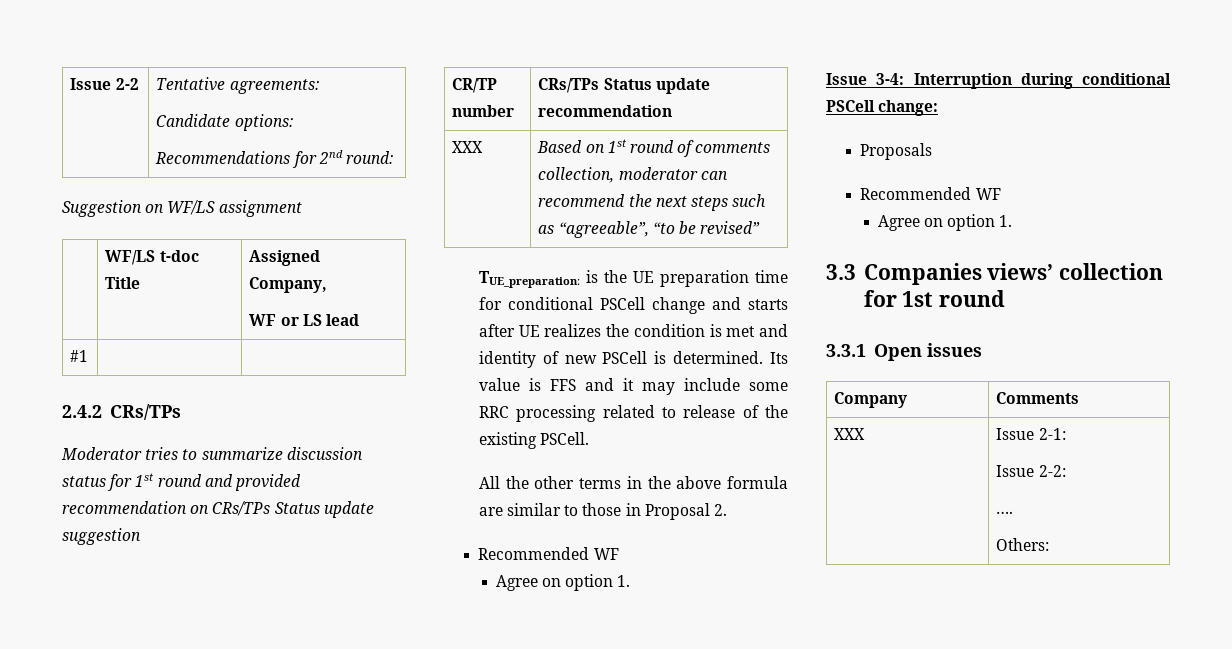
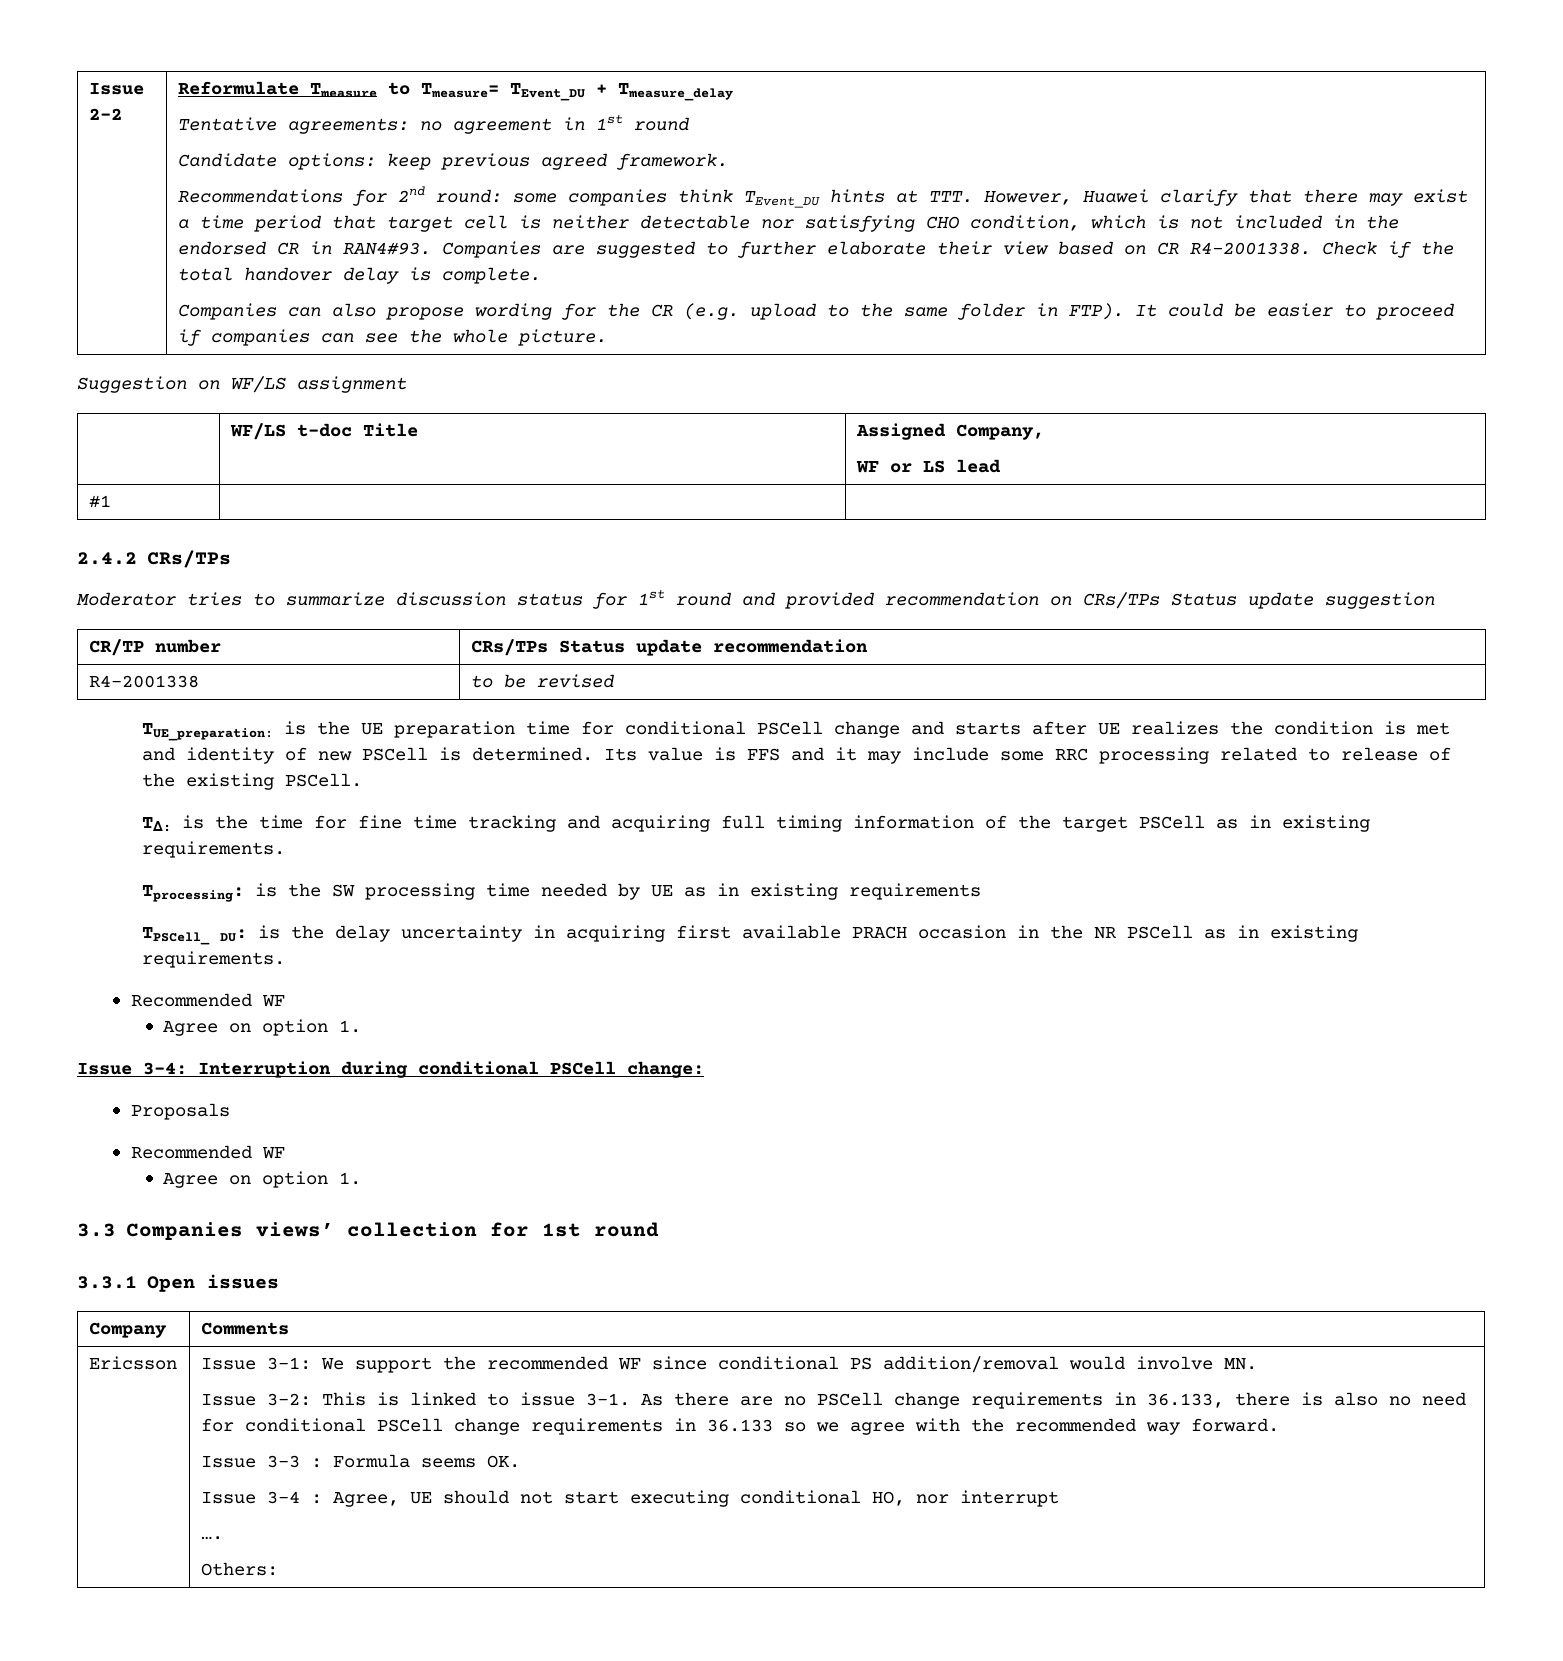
- Tentative agreements:
- Candidate options:
- Recommendations for 2nd round:
+ Reformulate Tmeasure to Tmeasure= TEvent_DU + Tmeasure_delay
+ Tentative agreements: no agreement in 1st round
+ Candidate options: keep previous agreed framework.
+ Recommendations for 2nd round: some companies think TEvent_DU hints at TTT. However, Huawei clarify that there may exist a time period that target cell is neither detectable nor satisfying CHO condition, which is not included in the endorsed CR in RAN4#93. Companies are suggested to further elaborate their view based on CR R4-2001338. Check if the total handover delay is complete.
+ Companies can also propose wording for the CR (e.g. upload to the same folder in FTP). It could be easier to proceed if companies can see the whole picture.
- XXX | Based on 1st round of comments collection, moderator can recommend the next steps such as “agreeable”, “to be revised”
+ R4-2001338 | to be revised
- All the other terms in the above formula are similar to those in Proposal 2.
+ T∆: is the time for fine time tracking and acquiring full timing information of the target PSCell as in existing requirements.
+ Tprocessing: is the SW processing time needed by UE as in existing requirements
+ TPSCell_ DU: is the delay uncertainty in acquiring first available PRACH occasion in the NR PSCell as in existing requirements.
- XXX | Issue 2-1:
- Issue 2-2:
+ Ericsson | Issue 3-1: We support the recommended WF since conditional PS addition/removal would involve MN.
+ Issue 3-2: This is linked to issue 3-1. As there are no PSCell change requirements in 36.133, there is also no need for conditional PSCell change requirements in 36.133 so we agree with the recommended way forward.
+ Issue 3-3 : Formula seems OK.
+ Issue 3-4 : Agree, UE should not start executing conditional HO, nor interrupt

